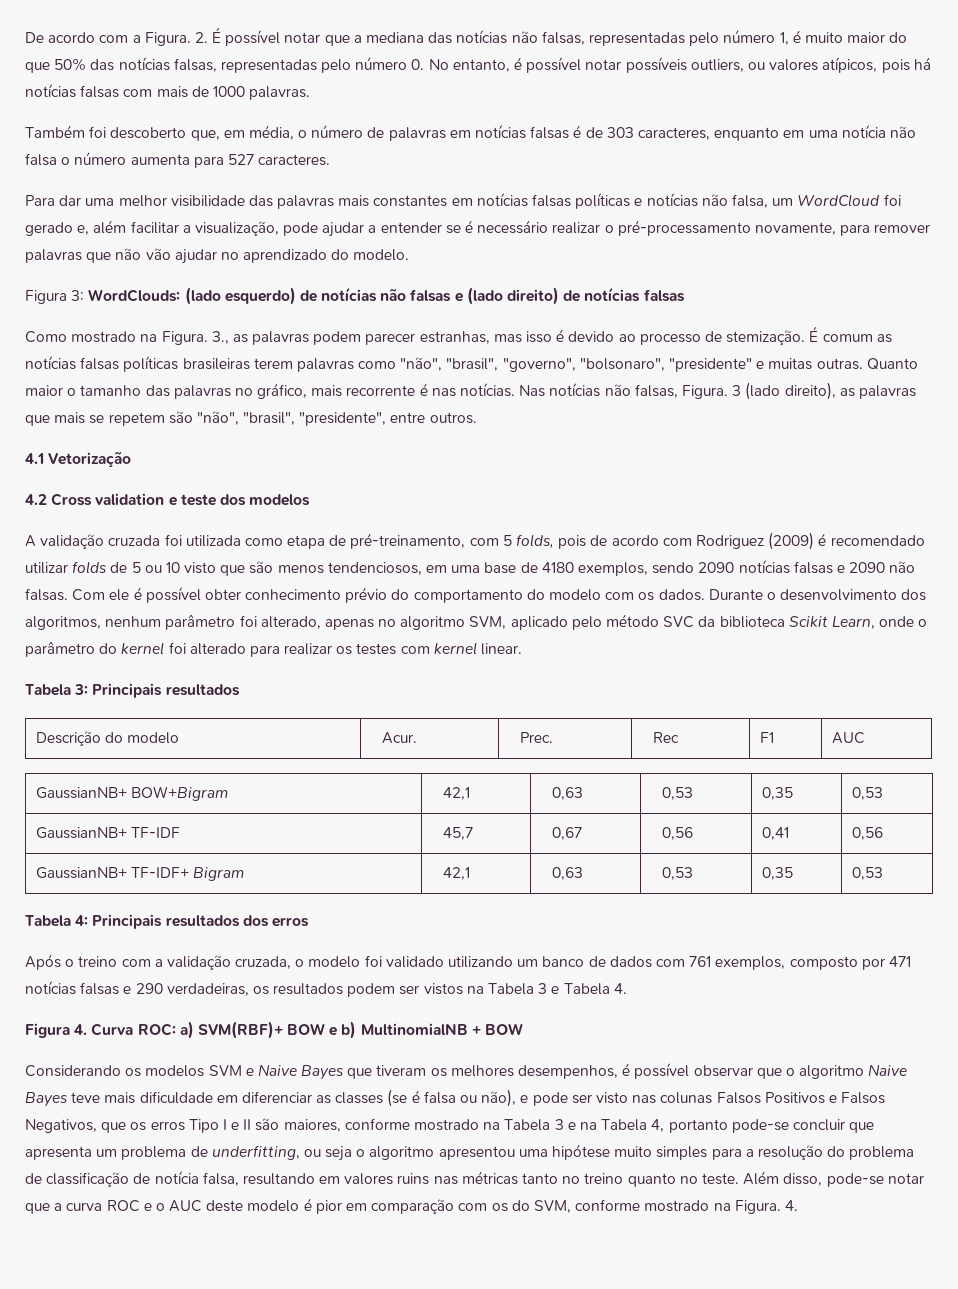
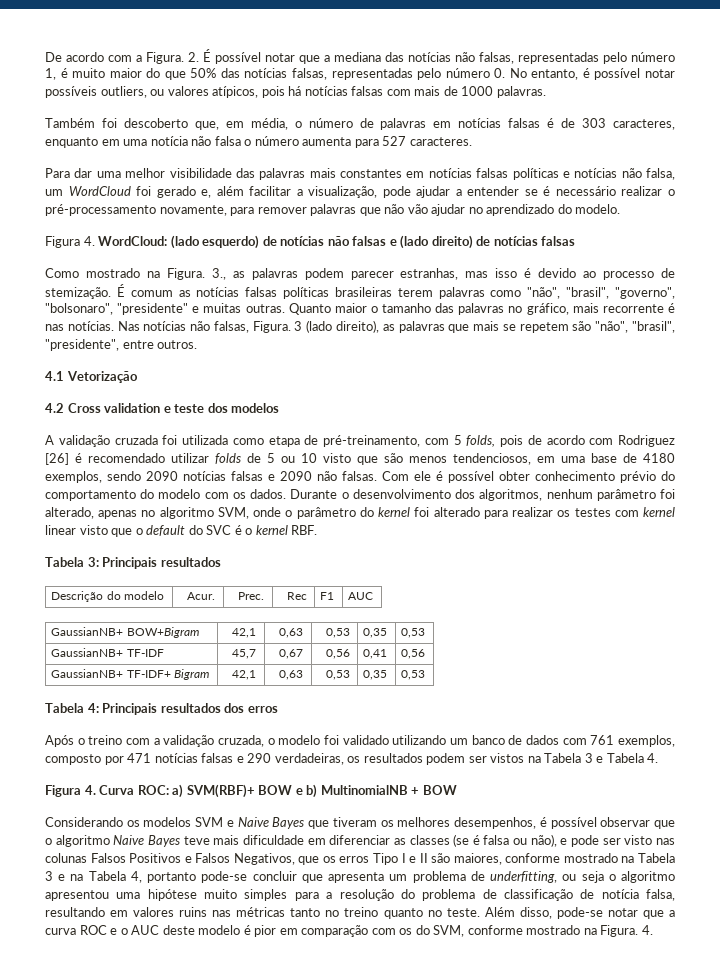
- Figura 3: WordClouds: (lado esquerdo) de notícias não falsas e (lado direito) de notícias falsas
+ Figura 4. WordCloud: (lado esquerdo) de notícias não falsas e (lado direito) de notícias falsas
- A validação cruzada foi utilizada como etapa de pré-treinamento, com 5 folds, pois de acordo com Rodriguez (2009) é recomendado utilizar folds de 5 ou 10 visto que são menos tendenciosos, em uma base de 4180 exemplos, sendo 2090 notícias falsas e 2090 não falsas.
+ A validação cruzada foi utilizada como etapa de pré-treinamento, com 5 folds, pois de acordo com Rodriguez [26] é recomendado utilizar folds de 5 ou 10 visto que são menos tendenciosos, em uma base de 4180 exemplos, sendo 2090 notícias falsas e 2090 não falsas.
- Durante o desenvolvimento dos algoritmos, nenhum parâmetro foi alterado, apenas no algoritmo SVM, aplicado pelo método SVC da biblioteca Scikit Learn, onde o parâmetro do kernel foi alterado para realizar os testes com kernel linear.
+ Durante o desenvolvimento dos algoritmos, nenhum parâmetro foi alterado, apenas no algoritmo SVM, onde o parâmetro do kernel foi alterado para realizar os testes com kernel linear visto que o default do SVC é o kernel RBF.

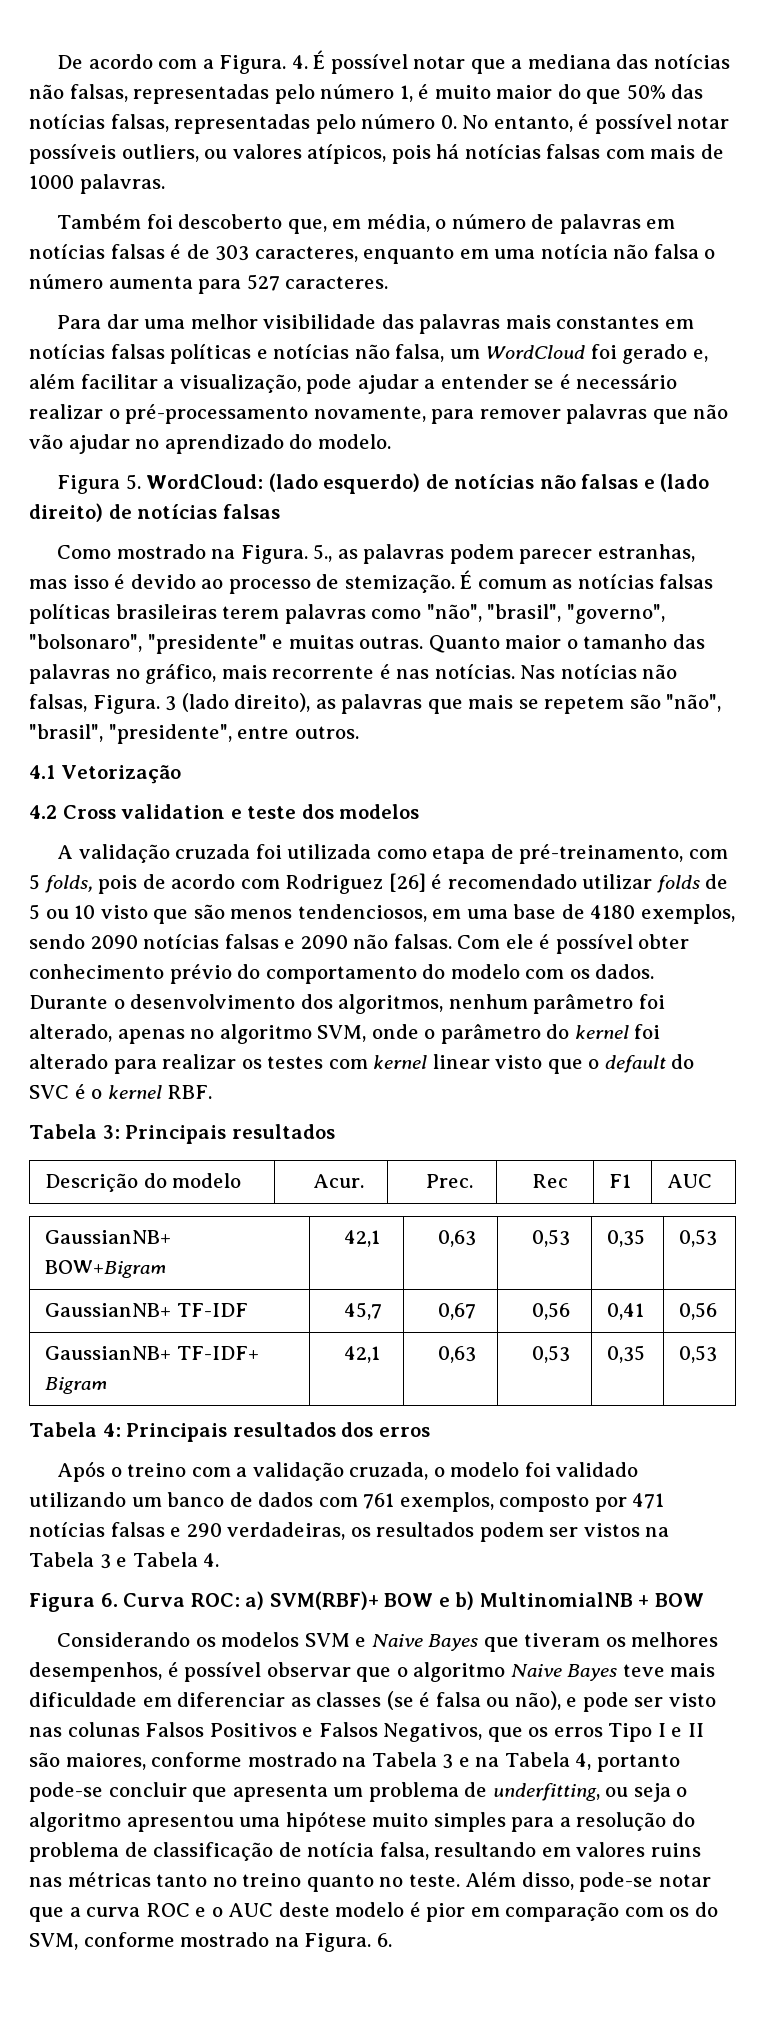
- 2. É possível notar que a mediana das notícias não falsas, representadas pelo número 1, é muito maior do que 50% das notícias falsas, representadas pelo número 0. No entanto, é possível notar possíveis outliers, ou valores atípicos, pois há notícias falsas com mais de 1000 palavras.
+ 4. É possível notar que a mediana das notícias não falsas, representadas pelo número 1, é muito maior do que 50% das notícias falsas, representadas pelo número 0. No entanto, é possível notar possíveis outliers, ou valores atípicos, pois há notícias falsas com mais de 1000 palavras.
- Figura 4. WordCloud: (lado esquerdo) de notícias não falsas e (lado direito) de notícias falsas
+ Figura 5. WordCloud: (lado esquerdo) de notícias não falsas e (lado direito) de notícias falsas
- 3., as palavras podem parecer estranhas, mas isso é devido ao processo de stemização.
+ 5., as palavras podem parecer estranhas, mas isso é devido ao processo de stemização.
- Figura 4. Curva ROC: a) SVM(RBF)+ BOW e b) MultinomialNB + BOW
+ Figura 6. Curva ROC: a) SVM(RBF)+ BOW e b) MultinomialNB + BOW
- Além disso, pode-se notar que a curva ROC e o AUC deste modelo é pior em comparação com os do SVM, conforme mostrado na Figura. 4.
+ Além disso, pode-se notar que a curva ROC e o AUC deste modelo é pior em comparação com os do SVM, conforme mostrado na Figura. 6.

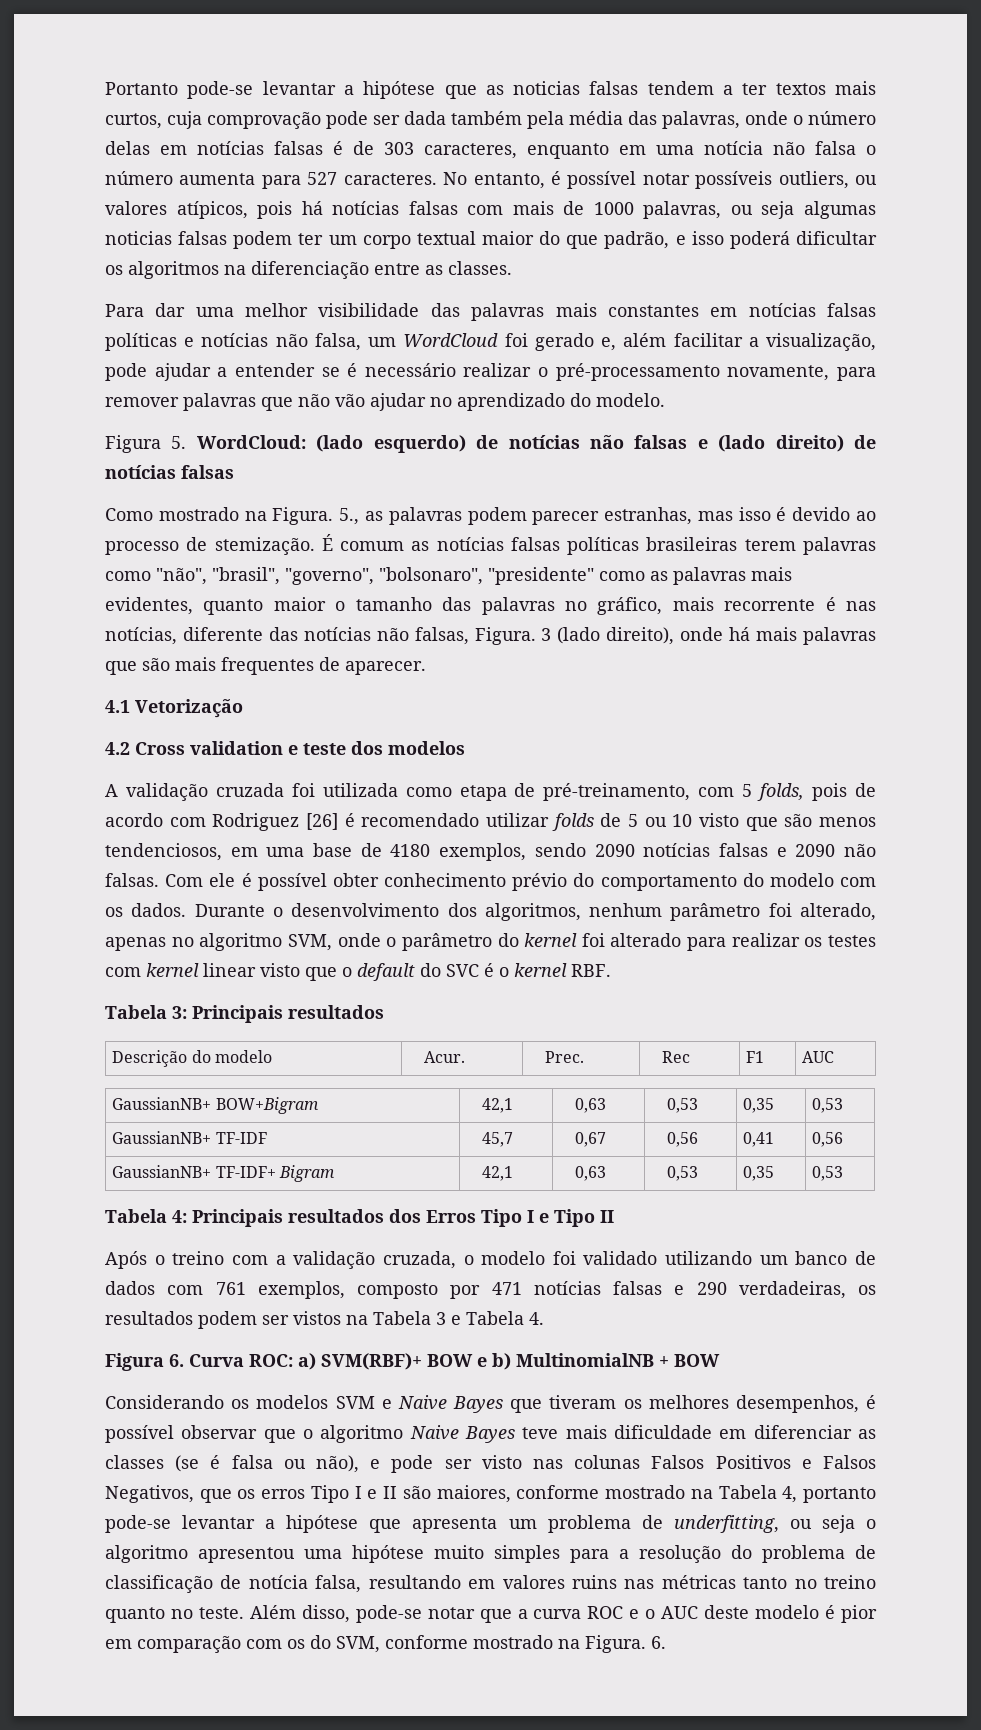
- De acordo com a Figura. 4. É possível notar que a mediana das notícias não falsas, representadas pelo número 1, é muito maior do que 50% das notícias falsas, representadas pelo número 0. No entanto, é possível notar possíveis outliers, ou valores atípicos, pois há notícias falsas com mais de 1000 palavras.
- Também foi descoberto que, em média, o número de palavras em notícias falsas é de 303 caracteres, enquanto em uma notícia não falsa o número aumenta para 527 caracteres.
+ Portanto pode-se levantar a hipótese que as noticias falsas tendem a ter textos mais curtos, cuja comprovação pode ser dada também pela média das palavras, onde o número delas em notícias falsas é de 303 caracteres, enquanto em uma notícia não falsa o número aumenta para 527 caracteres. No entanto, é possível notar possíveis outliers, ou valores atípicos, pois há notícias falsas com mais de 1000 palavras, ou seja algumas noticias falsas podem ter um corpo textual maior do que padrão, e isso poderá dificultar os algoritmos na diferenciação entre as classes.
- É comum as notícias falsas políticas brasileiras terem palavras como "não", "brasil", "governo", "bolsonaro", "presidente" e muitas outras. Quanto maior o tamanho das palavras no gráfico, mais recorrente é nas notícias. Nas notícias não falsas, Figura.
+ É comum as notícias falsas políticas brasileiras terem palavras como "não", "brasil", "governo", "bolsonaro", "presidente" como as palavras mais evidentes, quanto maior o tamanho das palavras no gráfico, mais recorrente é nas notícias, diferente das notícias não falsas, Figura.
- 3 (lado direito), as palavras que mais se repetem são "não", "brasil", "presidente", entre outros.
+ 3 (lado direito), onde há mais palavras que são mais frequentes de aparecer.
- Tabela 4: Principais resultados dos erros
+ Tabela 4: Principais resultados dos Erros Tipo I e Tipo II
- Considerando os modelos SVM e Naive Bayes que tiveram os melhores desempenhos, é possível observar que o algoritmo Naive Bayes teve mais dificuldade em diferenciar as classes (se é falsa ou não), e pode ser visto nas colunas Falsos Positivos e Falsos Negativos, que os erros Tipo I e II são maiores, conforme mostrado na Tabela 3 e na Tabela 4, portanto pode-se concluir que apresenta um problema de underfitting, ou seja o algoritmo apresentou uma hipótese muito simples para a resolução do problema de classificação de notícia falsa, resultando em valores ruins nas métricas tanto no treino quanto no teste.
+ Considerando os modelos SVM e Naive Bayes que tiveram os melhores desempenhos, é possível observar que o algoritmo Naive Bayes teve mais dificuldade em diferenciar as classes (se é falsa ou não), e pode ser visto nas colunas Falsos Positivos e Falsos Negativos, que os erros Tipo I e II são maiores, conforme mostrado na Tabela 4, portanto pode-se levantar a hipótese que apresenta um problema de underfitting, ou seja o algoritmo apresentou uma hipótese muito simples para a resolução do problema de classificação de notícia falsa, resultando em valores ruins nas métricas tanto no treino quanto no teste.

